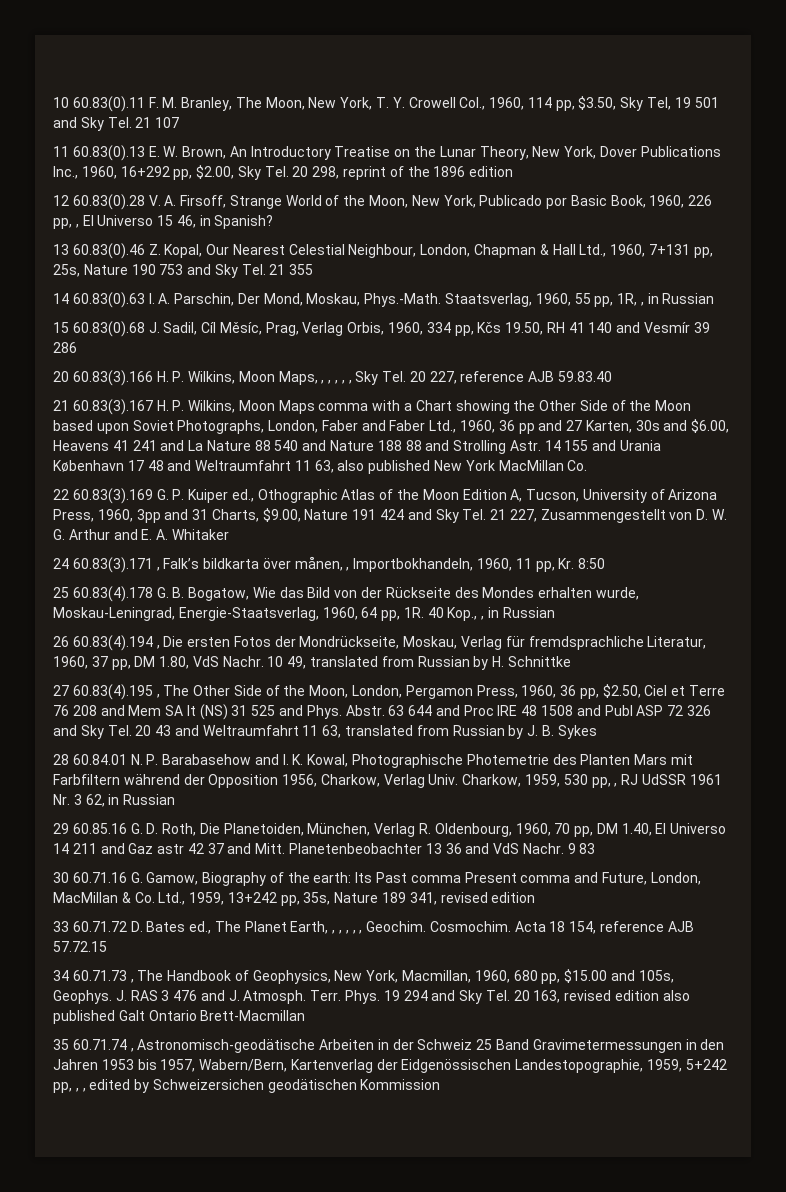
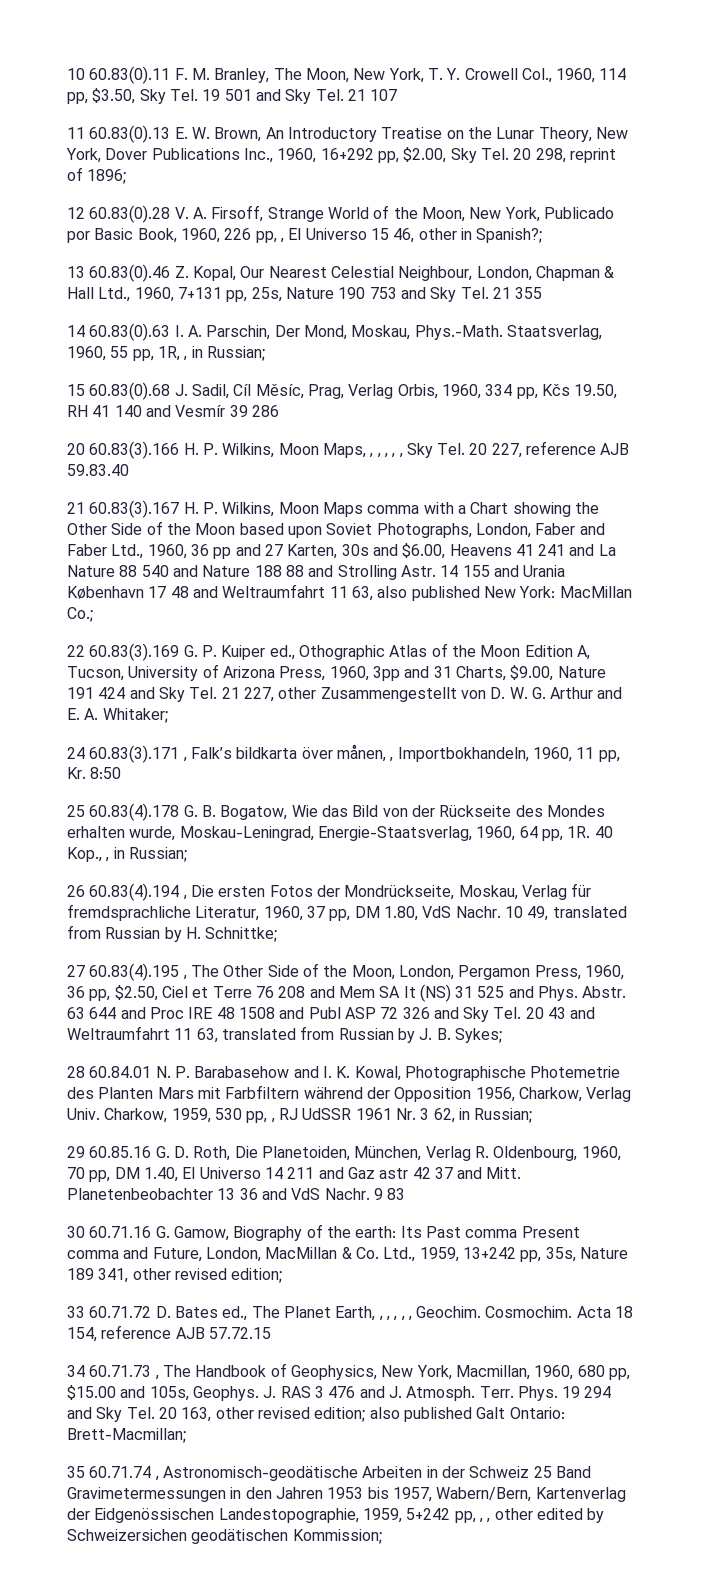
- 10 60.83(0).11 F. M. Branley, The Moon, New York, T. Y. Crowell Col., 1960, 114 pp, $3.50, Sky Tel, 19 501 and Sky Tel. 21 107
+ 10 60.83(0).11 F. M. Branley, The Moon, New York, T. Y. Crowell Col., 1960, 114 pp, $3.50, Sky Tel. 19 501 and Sky Tel. 21 107
- 11 60.83(0).13 E. W. Brown, An Introductory Treatise on the Lunar Theory, New York, Dover Publications Inc., 1960, 16+292 pp, $2.00, Sky Tel. 20 298, reprint of the 1896 edition
+ 11 60.83(0).13 E. W. Brown, An Introductory Treatise on the Lunar Theory, New York, Dover Publications Inc., 1960, 16+292 pp, $2.00, Sky Tel. 20 298, reprint of 1896;
- 12 60.83(0).28 V. A. Firsoff, Strange World of the Moon, New York, Publicado por Basic Book, 1960, 226 pp, , El Universo 15 46, in Spanish?
+ 12 60.83(0).28 V. A. Firsoff, Strange World of the Moon, New York, Publicado por Basic Book, 1960, 226 pp, , El Universo 15 46, other in Spanish?;
- 14 60.83(0).63 I. A. Parschin, Der Mond, Moskau, Phys.-Math. Staatsverlag, 1960, 55 pp, 1R, , in Russian
+ 14 60.83(0).63 I. A. Parschin, Der Mond, Moskau, Phys.-Math. Staatsverlag, 1960, 55 pp, 1R, , in Russian;
- 14 155 and Urania København 17 48 and Weltraumfahrt 11 63, also published New York MacMillan Co.
+ 14 155 and Urania København 17 48 and Weltraumfahrt 11 63, also published New York: MacMillan Co.;
- 22 60.83(3).169 G. P. Kuiper ed., Othographic Atlas of the Moon Edition A, Tucson, University of Arizona Press, 1960, 3pp and 31 Charts, $9.00, Nature 191 424 and Sky Tel. 21 227, Zusammengestellt von D. W. G. Arthur and E. A. Whitaker
+ 22 60.83(3).169 G. P. Kuiper ed., Othographic Atlas of the Moon Edition A, Tucson, University of Arizona Press, 1960, 3pp and 31 Charts, $9.00, Nature 191 424 and Sky Tel. 21 227, other Zusammengestellt von D. W. G. Arthur and E. A. Whitaker;
- 40 Kop., , in Russian
+ 40 Kop., , in Russian;
- 10 49, translated from Russian by H. Schnittke
+ 10 49, translated from Russian by H. Schnittke;
- 63 644 and Proc IRE 48 1508 and Publ ASP 72 326 and Sky Tel. 20 43 and Weltraumfahrt 11 63, translated from Russian by J. B. Sykes
+ 63 644 and Proc IRE 48 1508 and Publ ASP 72 326 and Sky Tel. 20 43 and Weltraumfahrt 11 63, translated from Russian by J. B. Sykes;
- Charkow, 1959, 530 pp, , RJ UdSSR 1961 Nr. 3 62, in Russian
+ Charkow, 1959, 530 pp, , RJ UdSSR 1961 Nr. 3 62, in Russian;
- 30 60.71.16 G. Gamow, Biography of the earth: Its Past comma Present comma and Future, London, MacMillan & Co. Ltd., 1959, 13+242 pp, 35s, Nature 189 341, revised edition
+ 30 60.71.16 G. Gamow, Biography of the earth: Its Past comma Present comma and Future, London, MacMillan & Co. Ltd., 1959, 13+242 pp, 35s, Nature 189 341, other revised edition;
- 19 294 and Sky Tel. 20 163, revised edition also published Galt Ontario Brett-Macmillan
+ 19 294 and Sky Tel. 20 163, other revised edition; also published Galt Ontario: Brett-Macmillan;
- 35 60.71.74 , Astronomisch-geodätische Arbeiten in der Schweiz 25 Band Gravimetermessungen in den Jahren 1953 bis 1957, Wabern/Bern, Kartenverlag der Eidgenössischen Landestopographie, 1959, 5+242 pp, , , edited by Schweizersichen geodätischen Kommission
+ 35 60.71.74 , Astronomisch-geodätische Arbeiten in der Schweiz 25 Band Gravimetermessungen in den Jahren 1953 bis 1957, Wabern/Bern, Kartenverlag der Eidgenössischen Landestopographie, 1959, 5+242 pp, , , other edited by Schweizersichen geodätischen Kommission;

